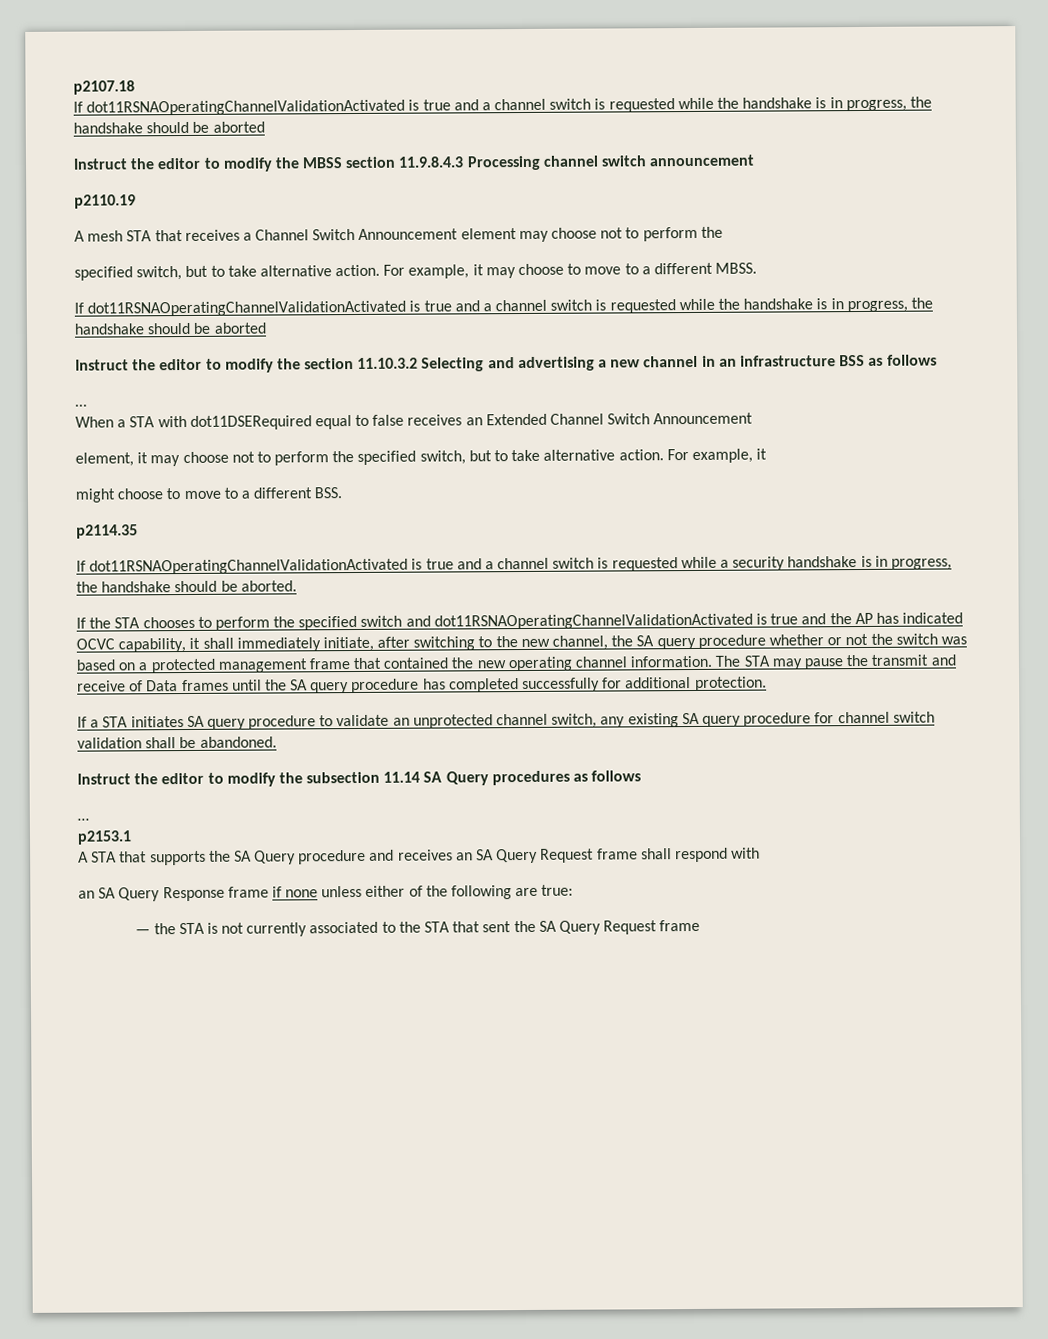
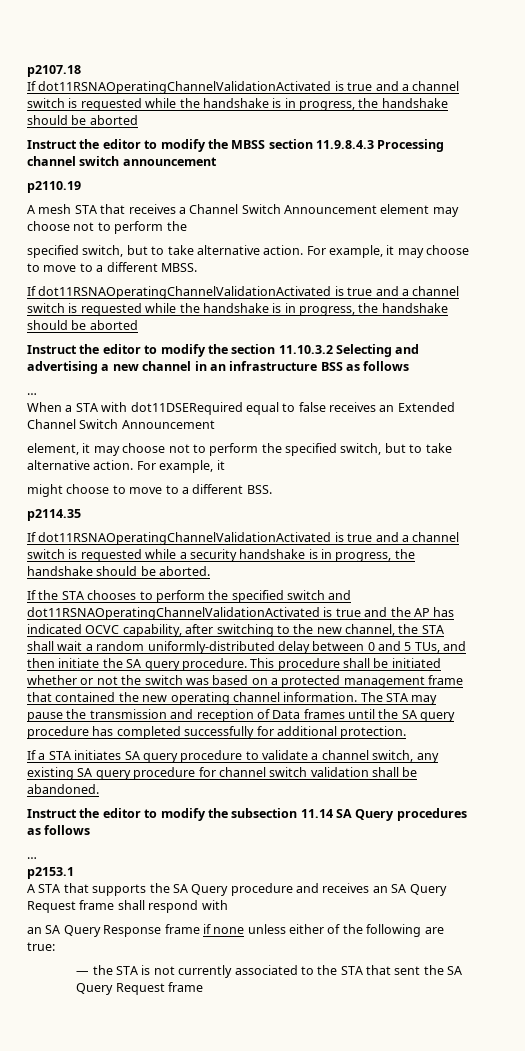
- If the STA chooses to perform the specified switch and dot11RSNAOperatingChannelValidationActivated is true and the AP has indicated OCVC capability, it shall immediately initiate, after switching to the new channel, the SA query procedure whether or not the switch was based on a protected management frame that contained the new operating channel information.
+ If the STA chooses to perform the specified switch and dot11RSNAOperatingChannelValidationActivated is true and the AP has indicated OCVC capability, after switching to the new channel, the STA shall wait a random uniformly-distributed delay between 0 and 5 TUs, and then initiate the SA query procedure. This procedure shall be initiated whether or not the switch was based on a protected management frame that contained the new operating channel information.
- The STA may pause the transmit and receive of Data frames until the SA query procedure has completed successfully for additional protection.
+ The STA may pause the transmission and reception of Data frames until the SA query procedure has completed successfully for additional protection.
- If a STA initiates SA query procedure to validate an unprotected channel switch, any existing SA query procedure for channel switch validation shall be abandoned.
+ If a STA initiates SA query procedure to validate a channel switch, any existing SA query procedure for channel switch validation shall be abandoned.

